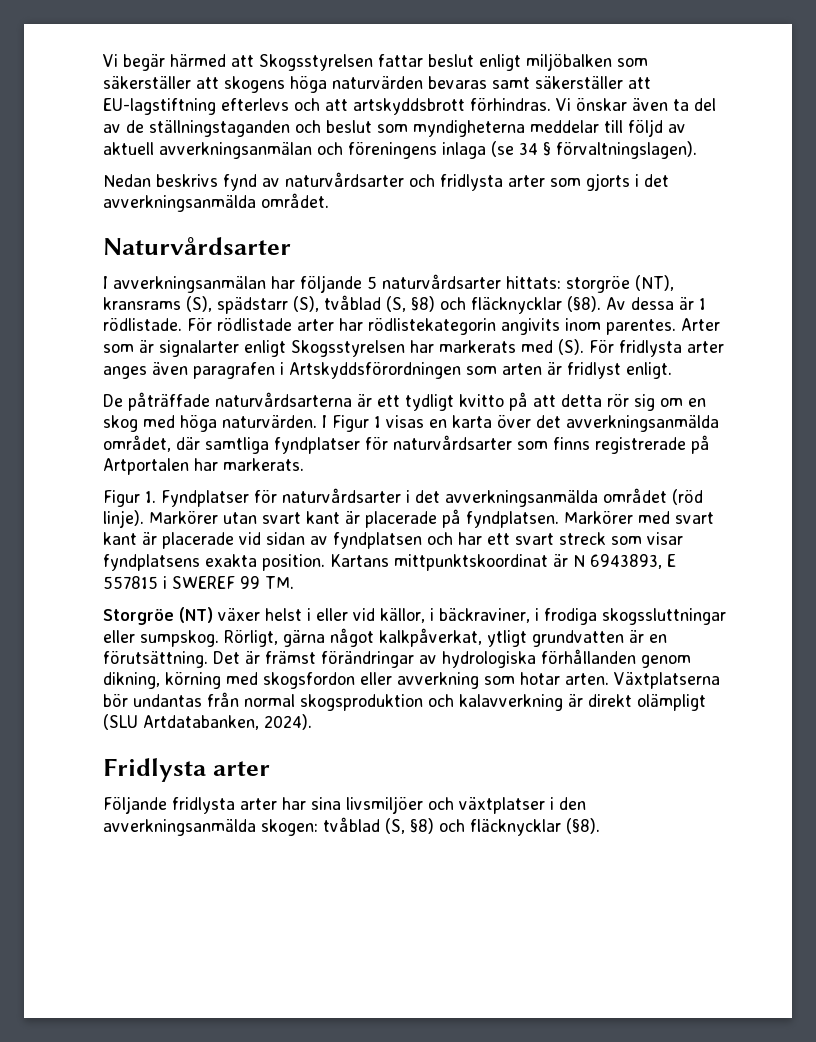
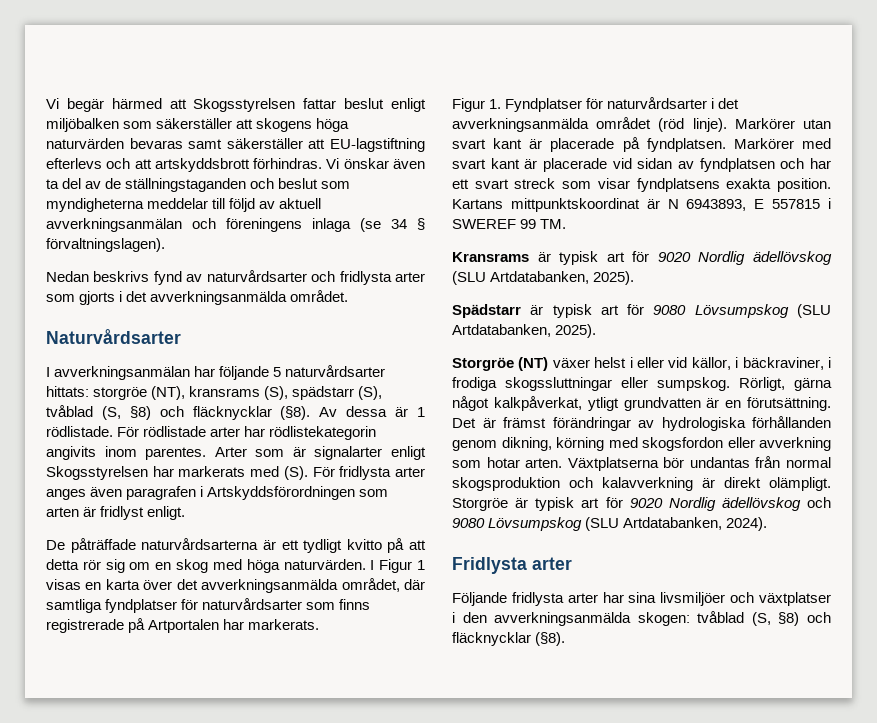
+ Kransrams är typisk art för 9020 Nordlig ädellövskog (SLU Artdatabanken, 2025).
+ Spädstarr är typisk art för 9080 Lövsumpskog (SLU Artdatabanken, 2025).
- Växtplatserna bör undantas från normal skogsproduktion och kalavverkning är direkt olämpligt (SLU Artdatabanken, 2024).
+ Växtplatserna bör undantas från normal skogsproduktion och kalavverkning är direkt olämpligt. Storgröe är typisk art för 9020 Nordlig ädellövskog och 9080 Lövsumpskog (SLU Artdatabanken, 2024).

